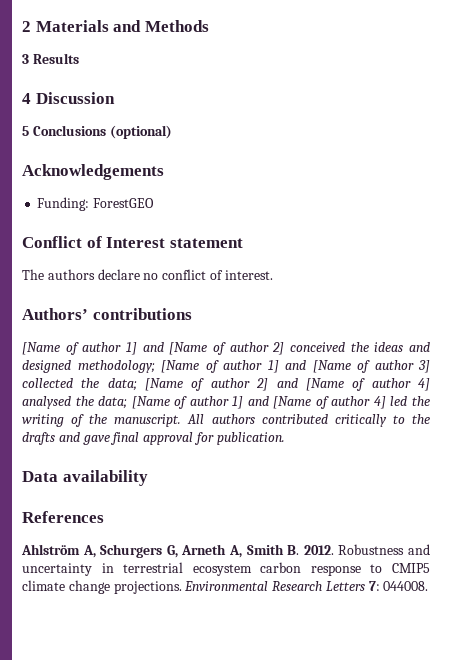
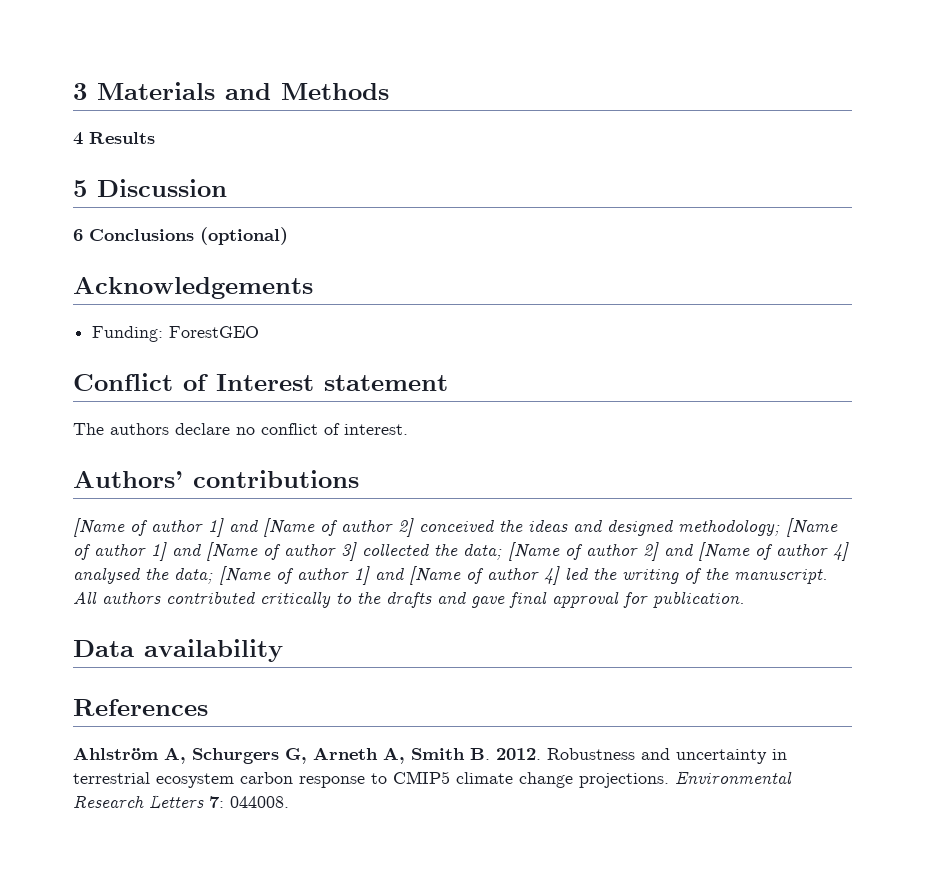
- 2 Materials and Methods
+ 3 Materials and Methods
- 3 Results
+ 4 Results
- 4 Discussion
+ 5 Discussion
- 5 Conclusions (optional)
+ 6 Conclusions (optional)

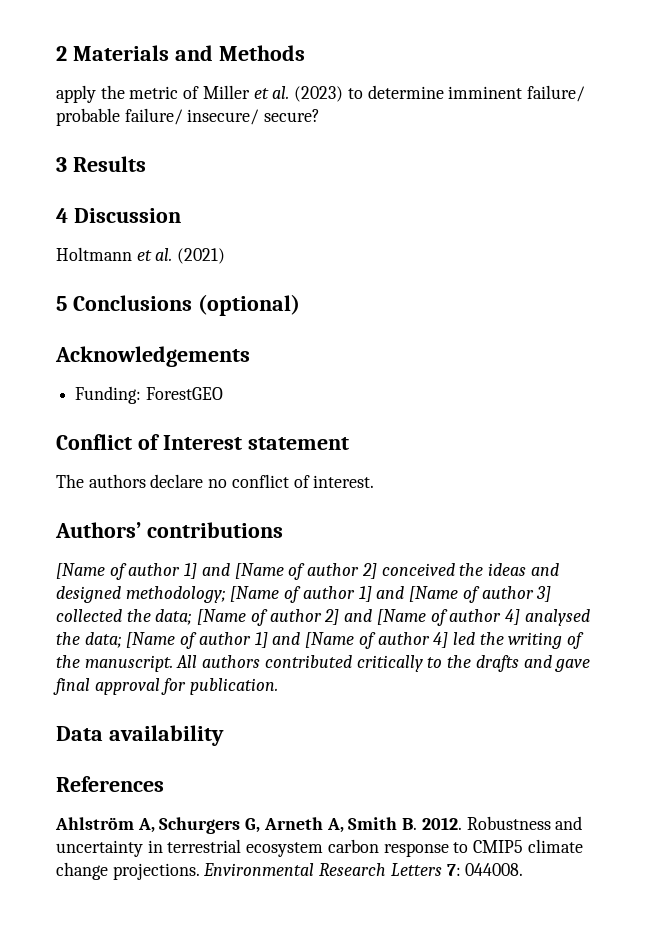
- 3 Materials and Methods
+ 2 Materials and Methods
- 4 Results
+ apply the metric of Miller et al. (2023) to determine imminent failure/ probable failure/ insecure/ secure?
+ 3 Results
- 5 Discussion
+ 4 Discussion
- 6 Conclusions (optional)
+ Holtmann et al. (2021)
+ 5 Conclusions (optional)

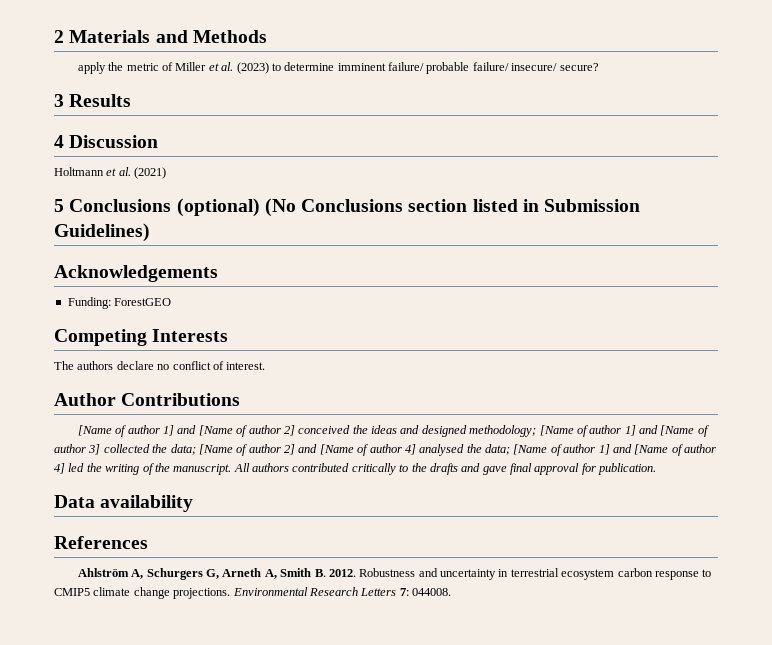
- 5 Conclusions (optional)
+ 5 Conclusions (optional) (No Conclusions section listed in Submission Guidelines)
- Conflict of Interest statement
+ Competing Interests
- Authors’ contributions
+ Author Contributions

